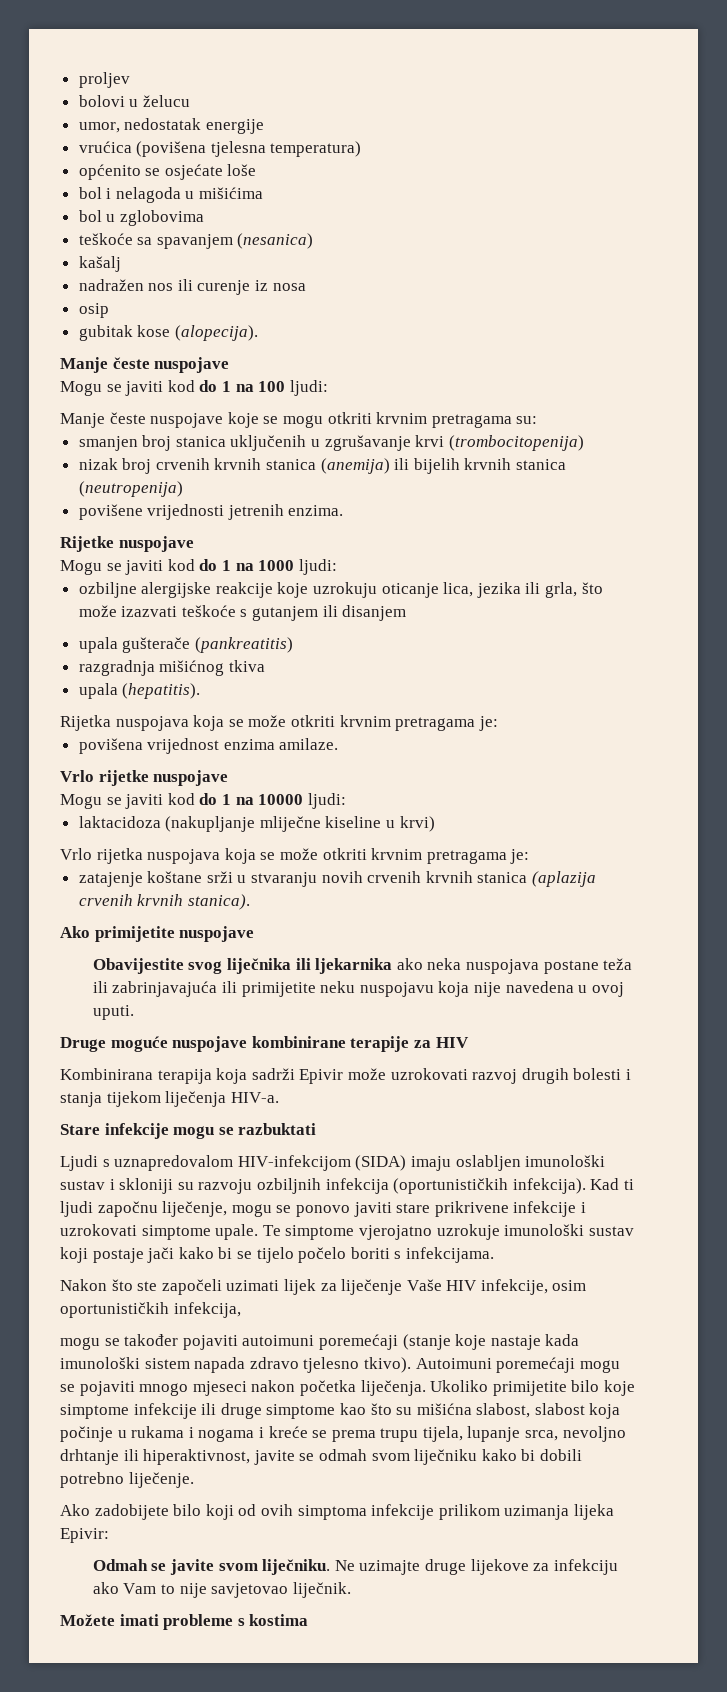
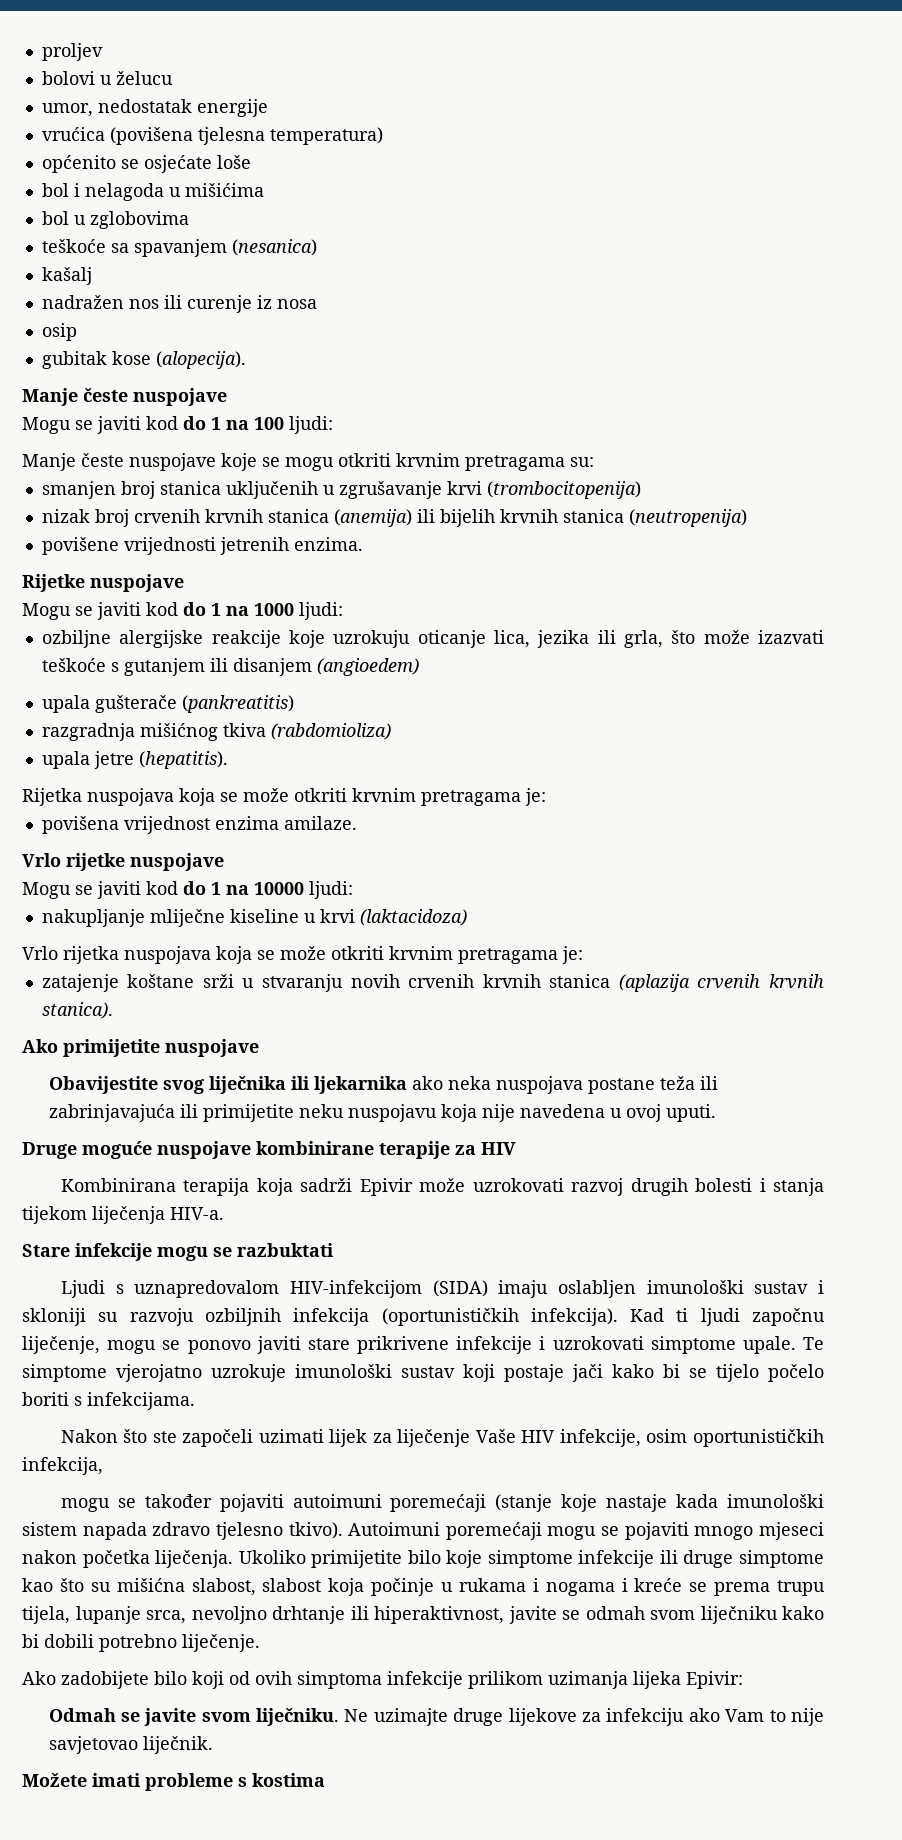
- ozbiljne alergijske reakcije koje uzrokuju oticanje lica, jezika ili grla, što može izazvati teškoće s gutanjem ili disanjem
+ ozbiljne alergijske reakcije koje uzrokuju oticanje lica, jezika ili grla, što može izazvati teškoće s gutanjem ili disanjem (angioedem)
- razgradnja mišićnog tkiva
- upala (hepatitis).
+ razgradnja mišićnog tkiva (rabdomioliza)
+ upala jetre (hepatitis).
- laktacidoza (nakupljanje mliječne kiseline u krvi)
+ nakupljanje mliječne kiseline u krvi (laktacidoza)

